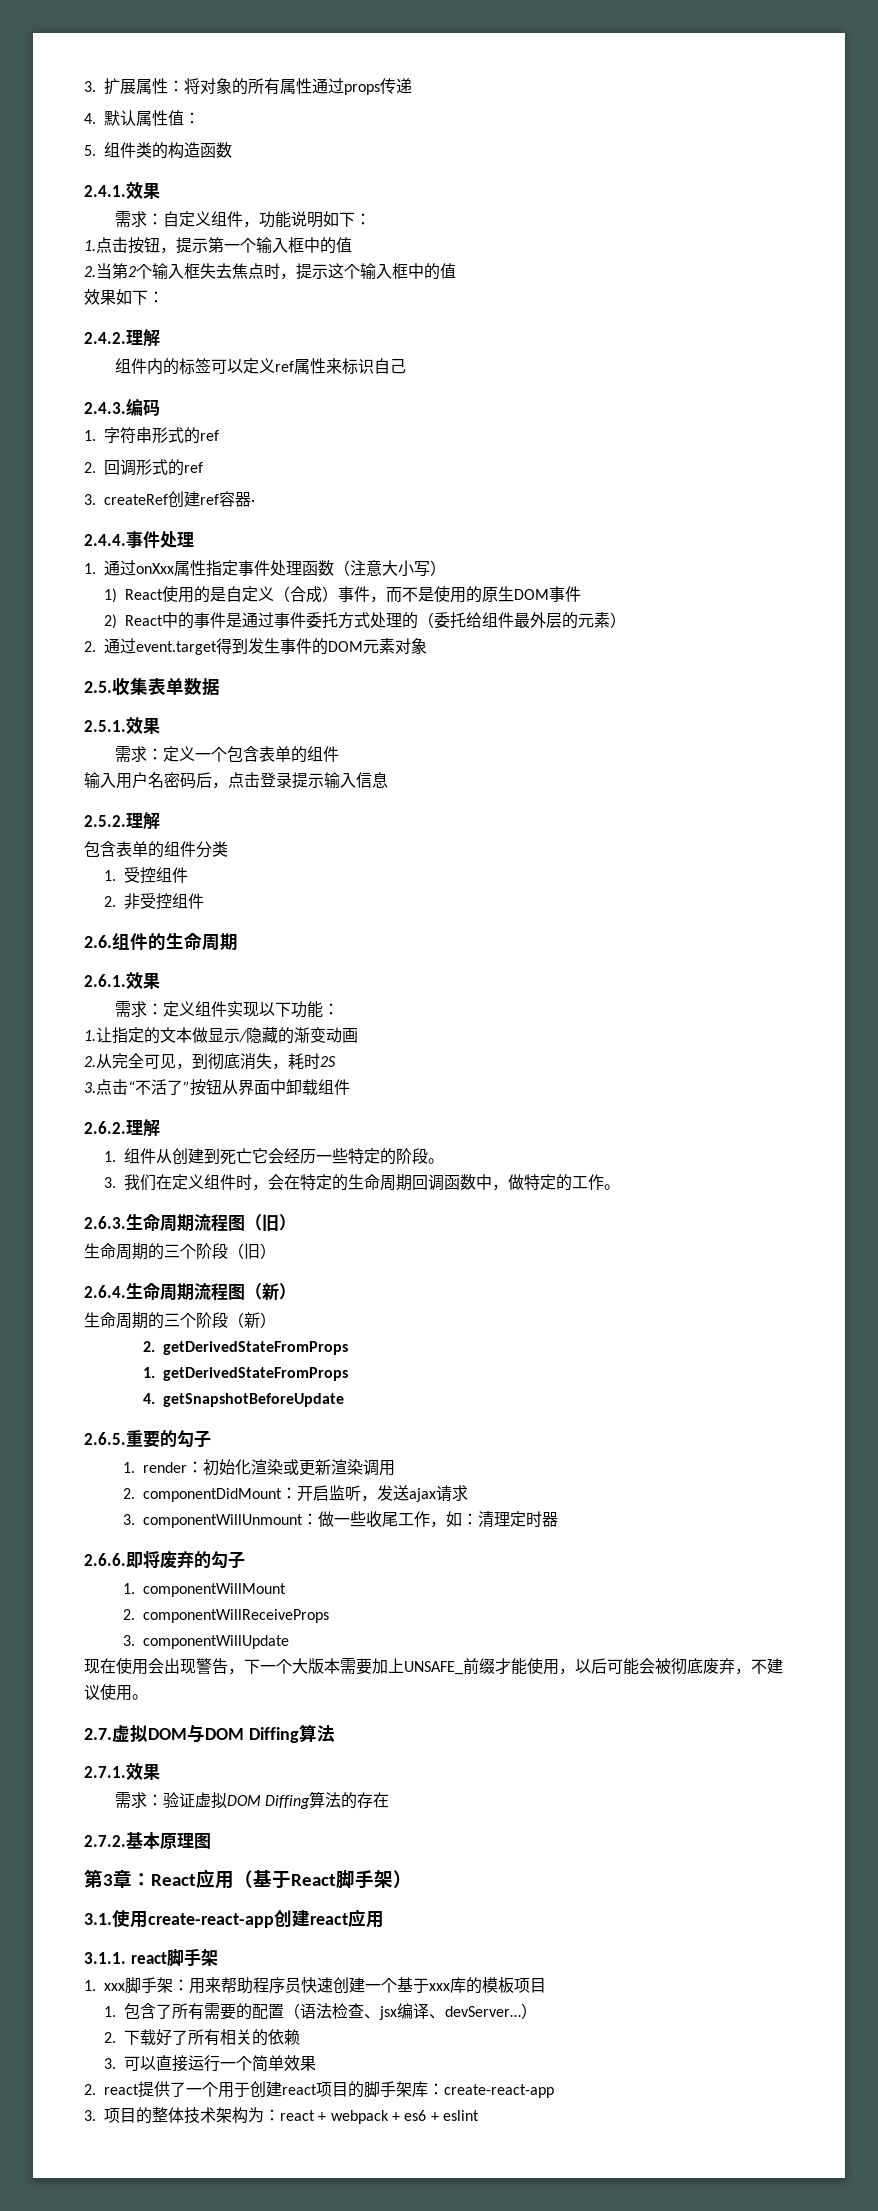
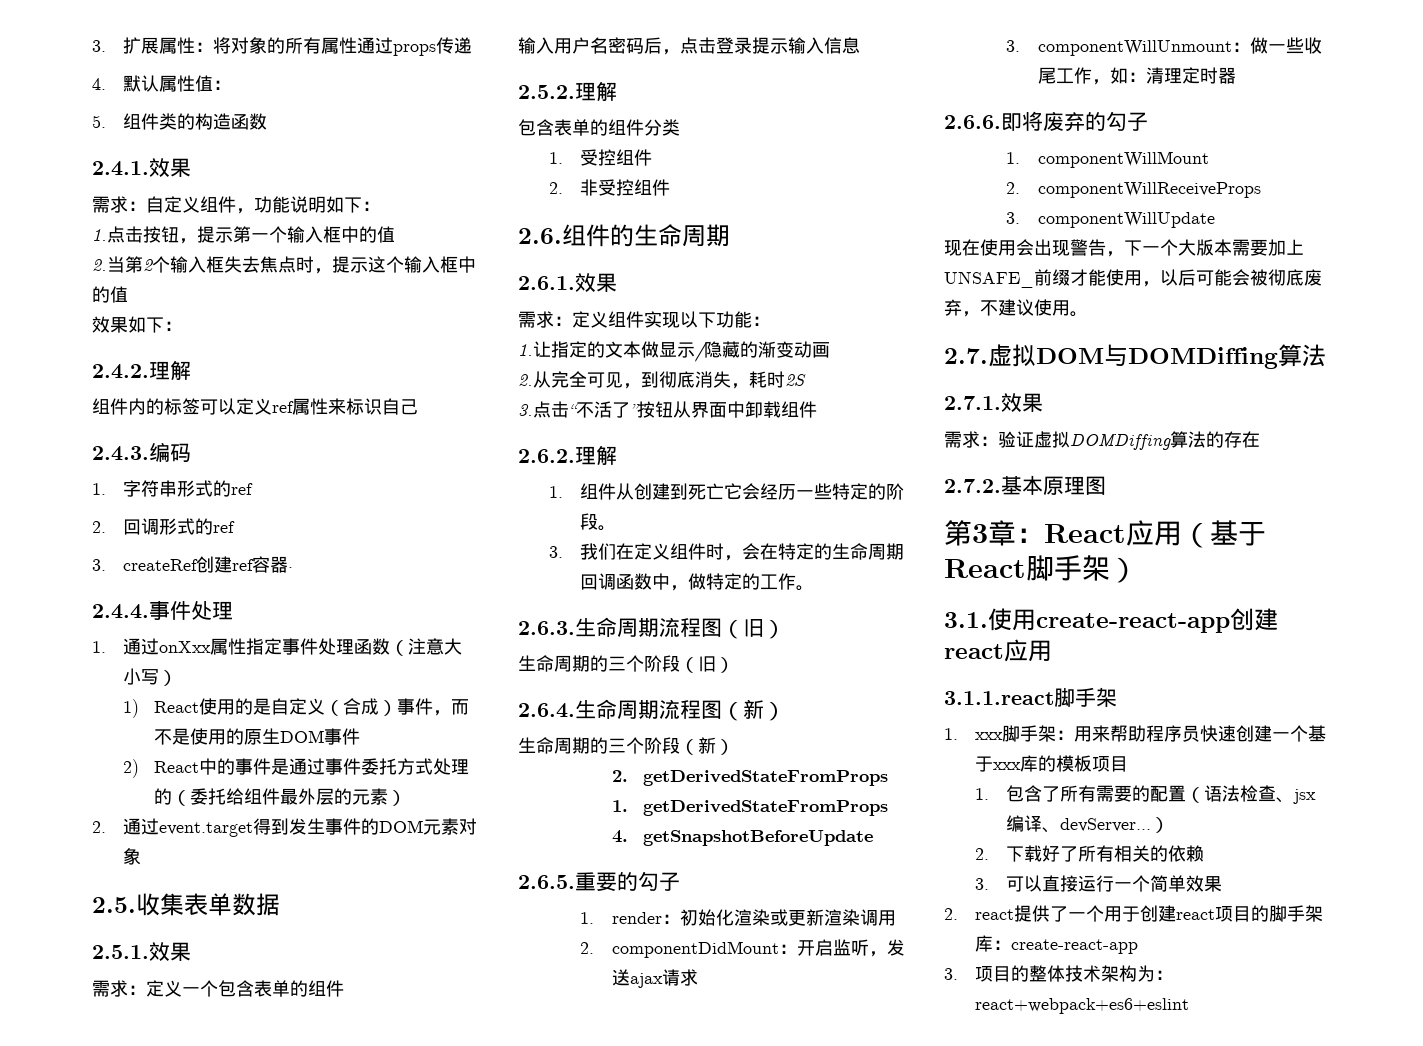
- 2.7.虚拟DOM与DOM Diffing算法
+ 2.7.虚拟DOM与DOMDiffing算法
- 需求：验证虚拟DOM Diffing算法的存在
+ 需求：验证虚拟DOMDiffing算法的存在
- 3.1.1. react脚手架
+ 3.1.1.react脚手架
- 3.项目的整体技术架构为：react + webpack + es6 + eslint
+ 3.项目的整体技术架构为：react+webpack+es6+eslint

